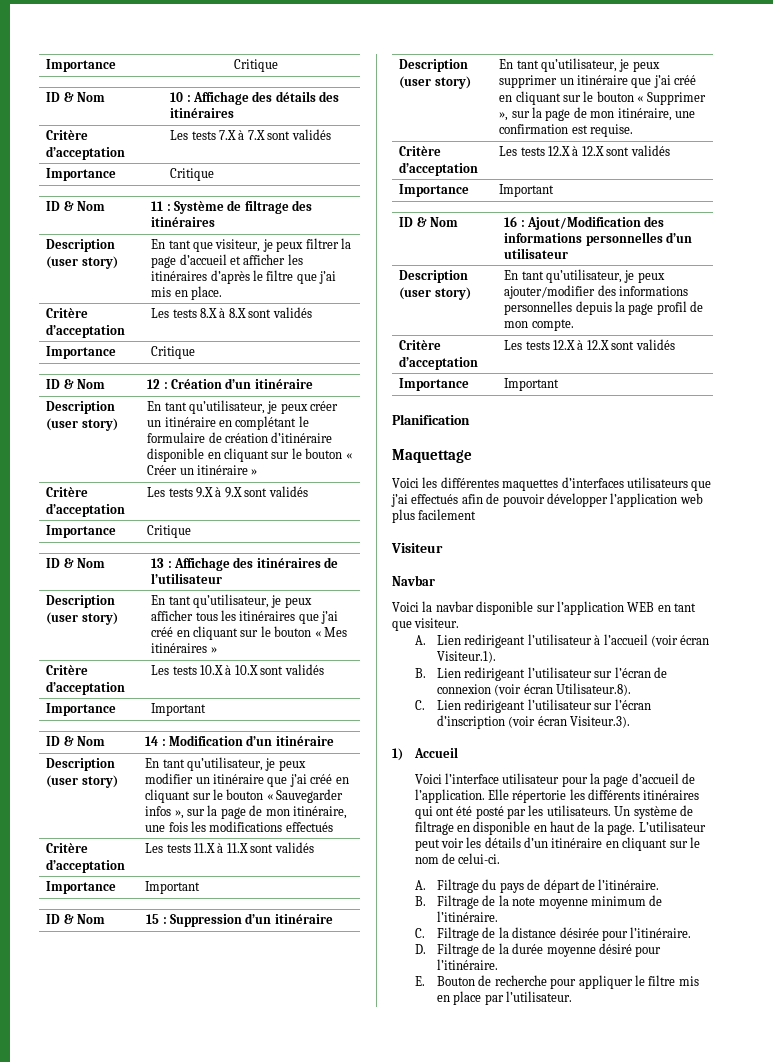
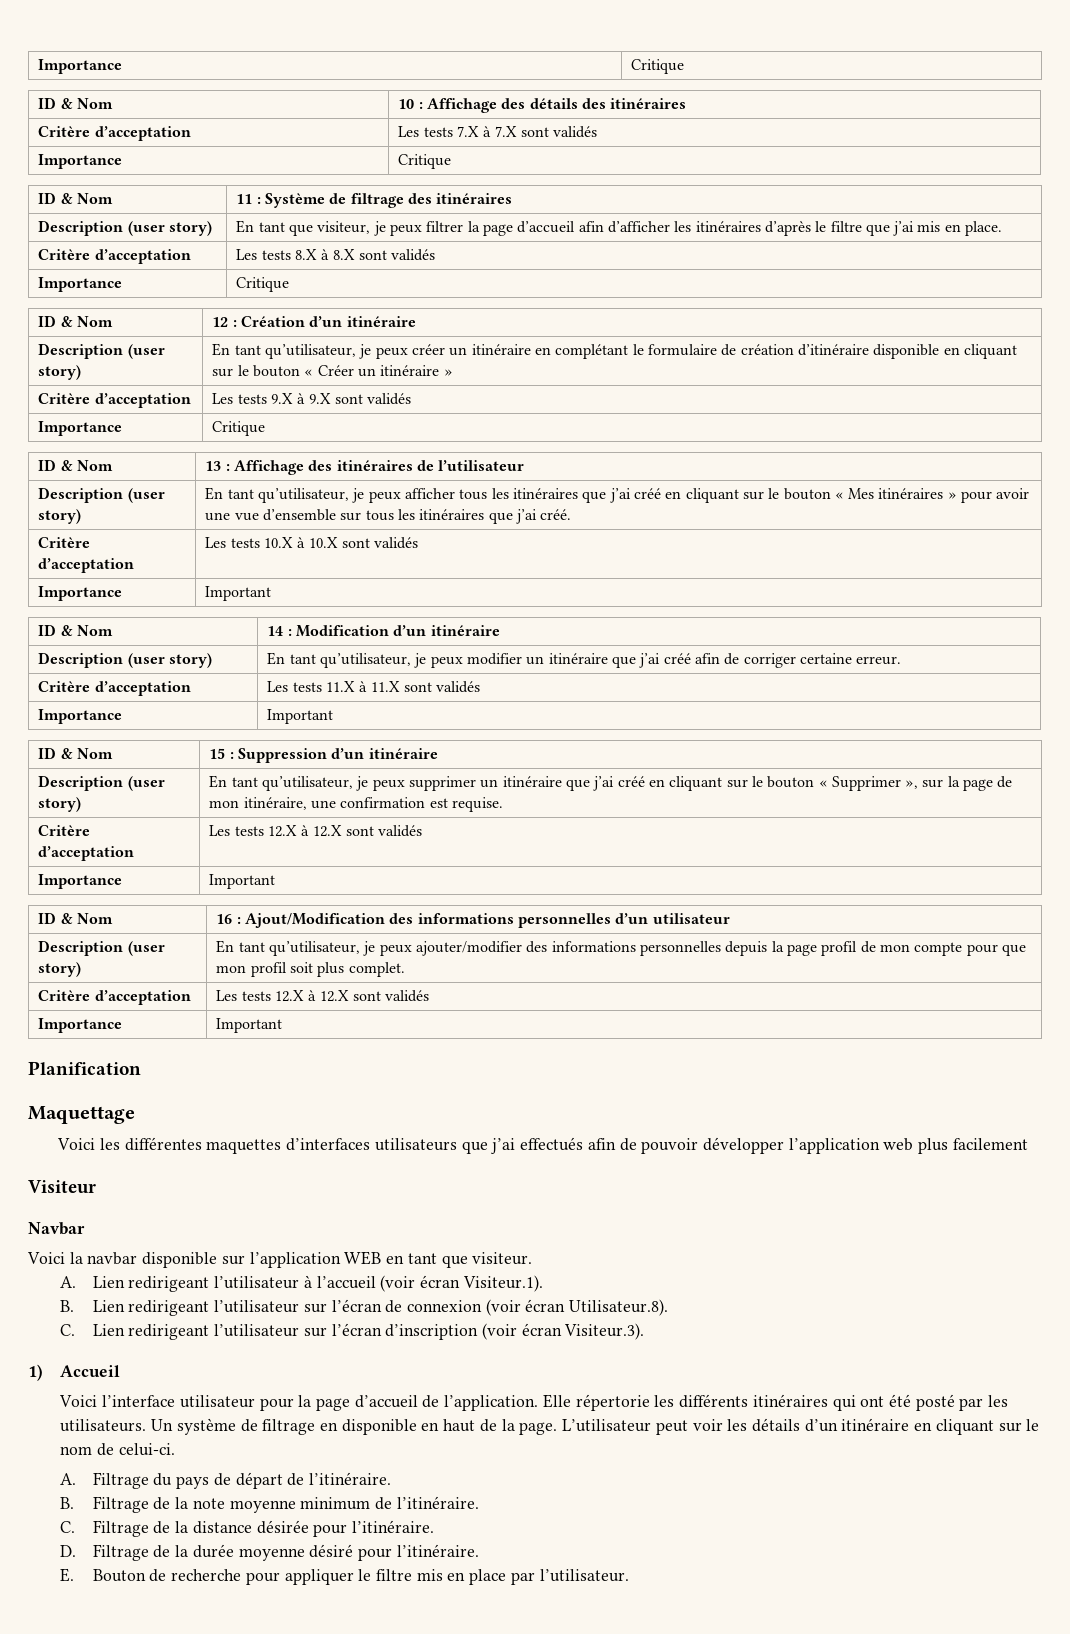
- Description (user story) | En tant que visiteur, je peux filtrer la page d’accueil et afficher les itinéraires d’après le filtre que j’ai mis en place.
+ Description (user story) | En tant que visiteur, je peux filtrer la page d’accueil afin d’afficher les itinéraires d’après le filtre que j’ai mis en place.
- Description (user story) | En tant qu’utilisateur, je peux afficher tous les itinéraires que j’ai créé en cliquant sur le bouton « Mes itinéraires »
+ Description (user story) | En tant qu’utilisateur, je peux afficher tous les itinéraires que j’ai créé en cliquant sur le bouton « Mes itinéraires » pour avoir une vue d’ensemble sur tous les itinéraires que j’ai créé.
- Description (user story) | En tant qu’utilisateur, je peux modifier un itinéraire que j’ai créé en cliquant sur le bouton « Sauvegarder infos », sur la page de mon itinéraire, une fois les modifications effectués
+ Description (user story) | En tant qu’utilisateur, je peux modifier un itinéraire que j’ai créé afin de corriger certaine erreur.
- Description (user story) | En tant qu’utilisateur, je peux ajouter/modifier des informations personnelles depuis la page profil de mon compte.
+ Description (user story) | En tant qu’utilisateur, je peux ajouter/modifier des informations personnelles depuis la page profil de mon compte pour que mon profil soit plus complet.

